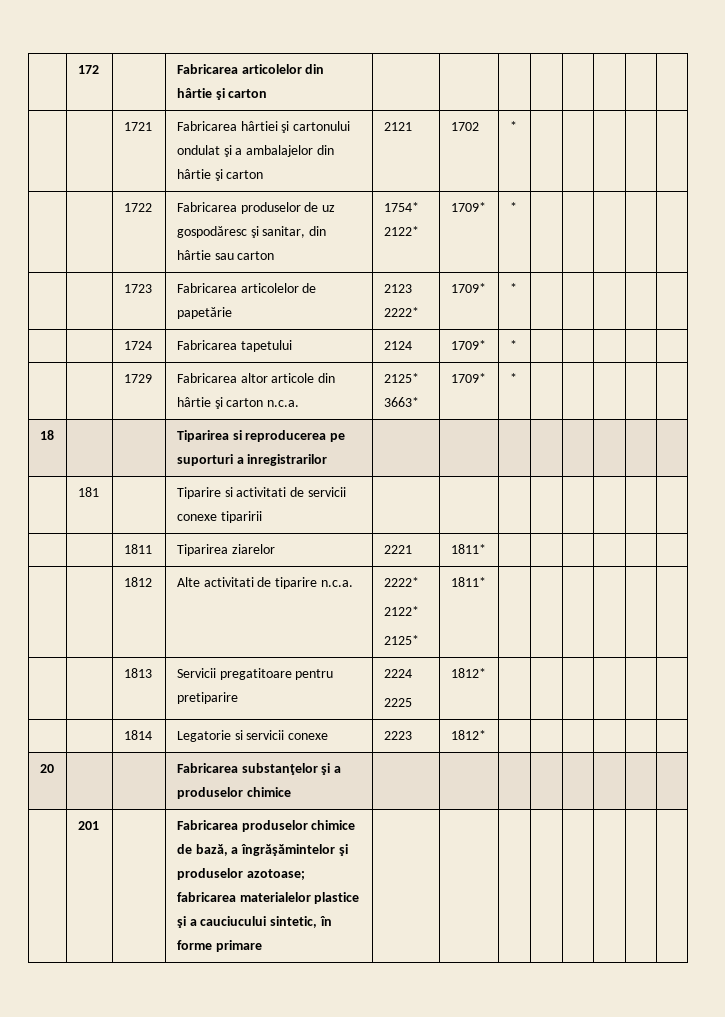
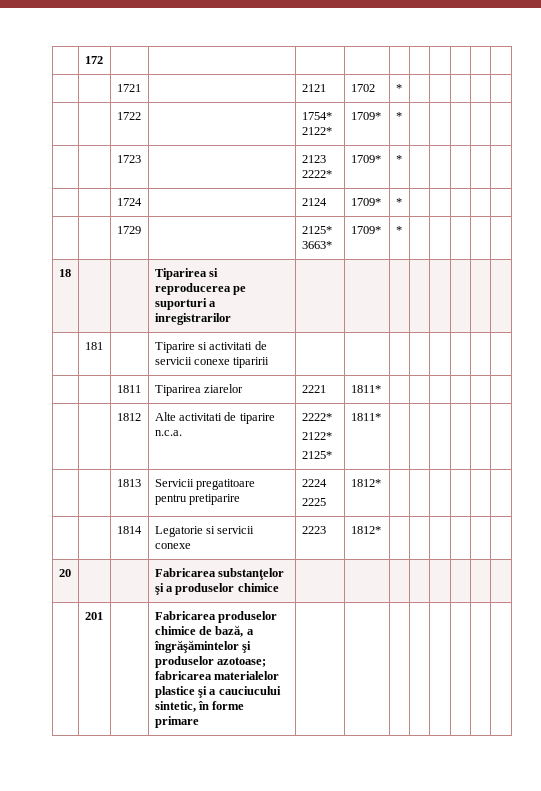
- | 172 | | Fabricarea articolelor din hârtie şi carton | | | | | | | |
- | | 1721 | Fabricarea hârtiei şi cartonului ondulat şi a ambalajelor din hârtie şi carton | 2121 | 1702 | * | | | | |
- | | 1722 | Fabricarea produselor de uz gospodăresc şi sanitar, din hârtie sau carton | 1754* 2122* | 1709* | * | | | | |
+ | 172 | | | | | | | | | |
+ | | 1721 | | 2121 | 1702 | * | | | | |
+ | | 1722 | | 1754* 2122* | 1709* | * | | | | |
- | | 1723 | Fabricarea articolelor de papetărie | 2123 2222* | 1709* | * | | | | |
+ | | 1723 | | 2123 2222* | 1709* | * | | | | |
- | | 1724 | Fabricarea tapetului | 2124 | 1709* | * | | | | |
+ | | 1724 | | 2124 | 1709* | * | | | | |
- | | 1729 | Fabricarea altor articole din hârtie şi carton n.c.a. | 2125* 3663* | 1709* | * | | | | |
+ | | 1729 | | 2125* 3663* | 1709* | * | | | | |

